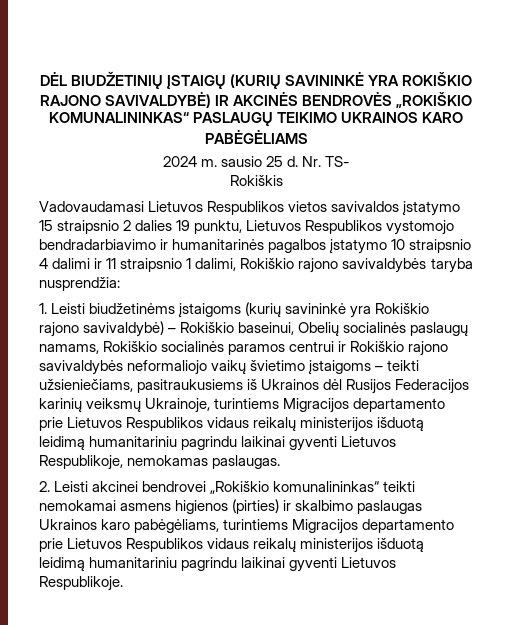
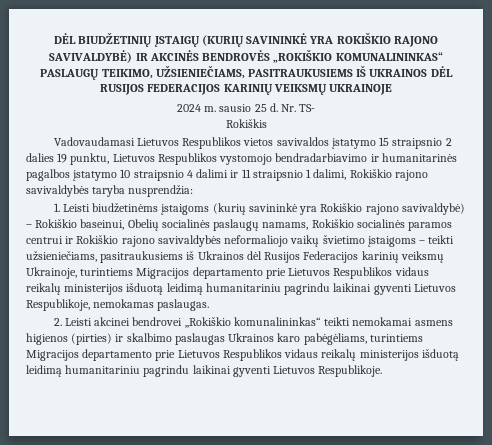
- DĖL BIUDŽETINIŲ ĮSTAIGŲ (KURIŲ SAVININKĖ YRA ROKIŠKIO RAJONO SAVIVALDYBĖ) IR AKCINĖS BENDROVĖS „ROKIŠKIO KOMUNALININKAS“ PASLAUGŲ TEIKIMO UKRAINOS KARO PABĖGĖLIAMS
+ DĖL BIUDŽETINIŲ ĮSTAIGŲ (KURIŲ SAVININKĖ YRA ROKIŠKIO RAJONO SAVIVALDYBĖ) IR AKCINĖS BENDROVĖS „ROKIŠKIO KOMUNALININKAS“ PASLAUGŲ TEIKIMO, UŽSIENIEČIAMS, PASITRAUKUSIEMS IŠ UKRAINOS DĖL RUSIJOS FEDERACIJOS KARINIŲ VEIKSMŲ UKRAINOJE

